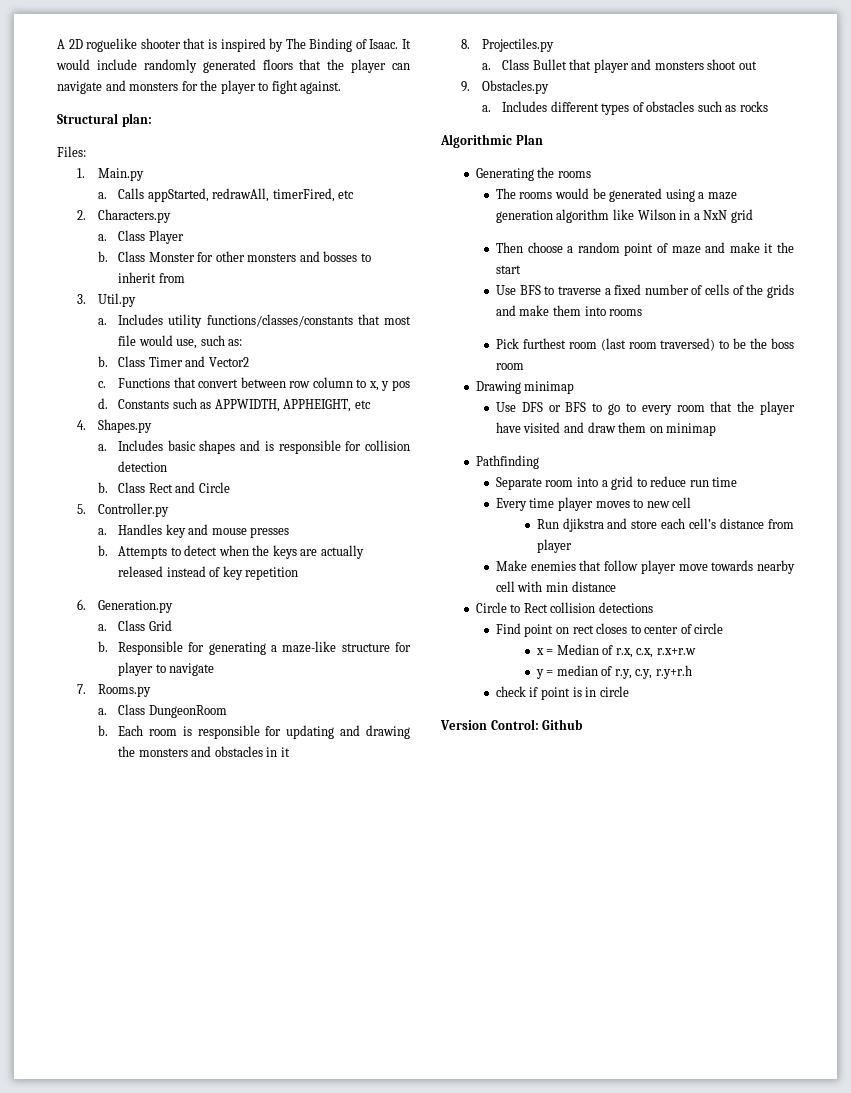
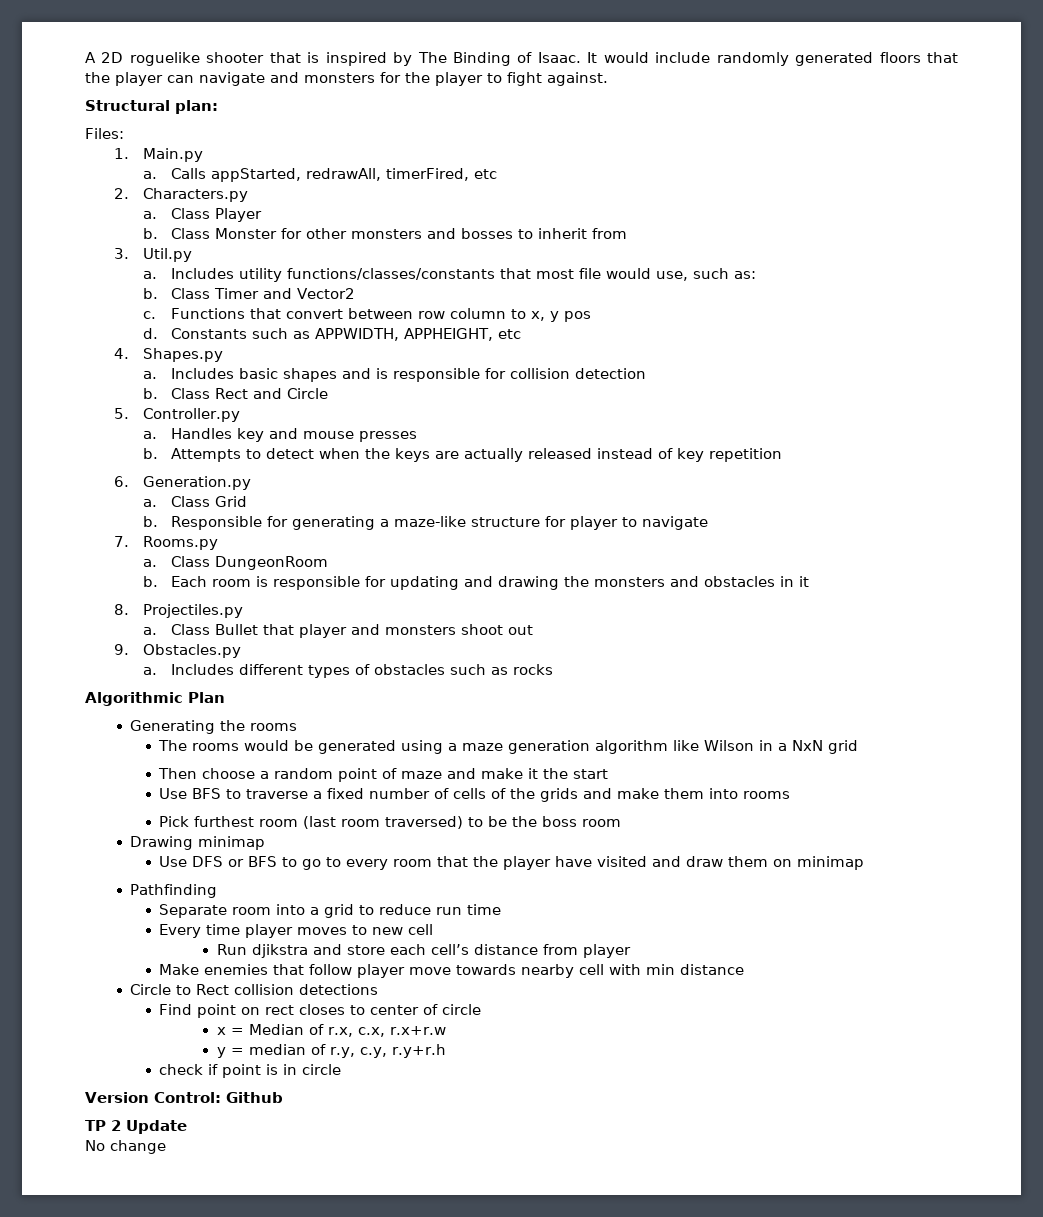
+ TP 2 Update
+ No change

